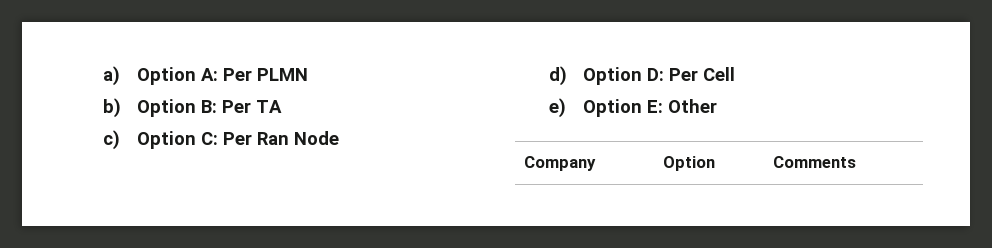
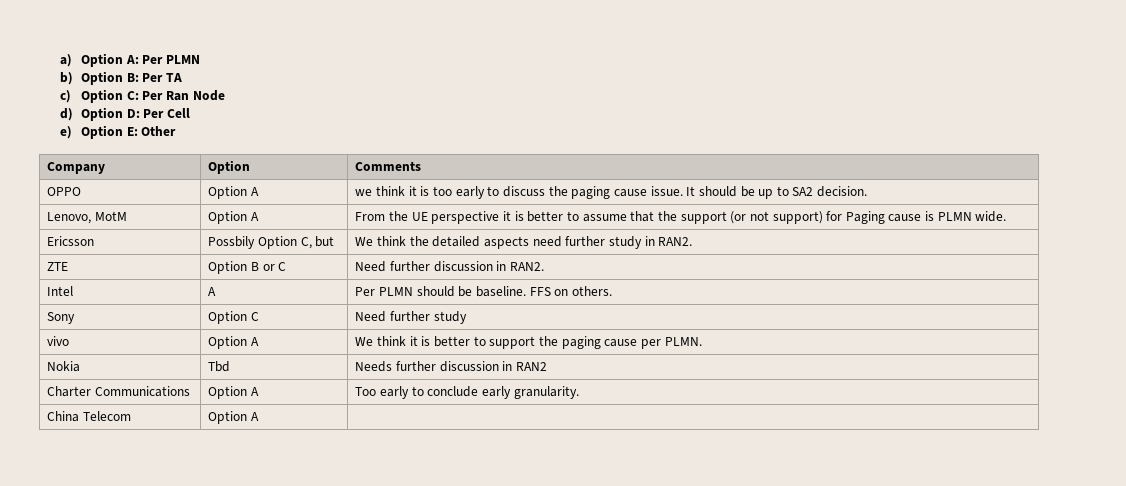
+ OPPO | Option A | we think it is too early to discuss the paging cause issue. It should be up to SA2 decision.
+ Lenovo, MotM | Option A | From the UE perspective it is better to assume that the support (or not support) for Paging cause is PLMN wide.
+ Ericsson | Possbily Option C, but | We think the detailed aspects need further study in RAN2.
+ ZTE | Option B or C | Need further discussion in RAN2.
+ Intel | A | Per PLMN should be baseline. FFS on others.
+ Sony | Option C | Need further study
+ vivo | Option A | We think it is better to support the paging cause per PLMN.
+ Nokia | Tbd | Needs further discussion in RAN2
+ Charter Communications | Option A | Too early to conclude early granularity.
+ China Telecom | Option A |

